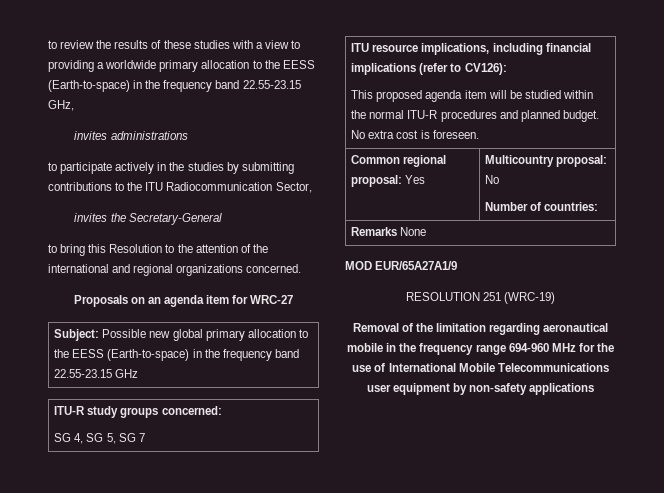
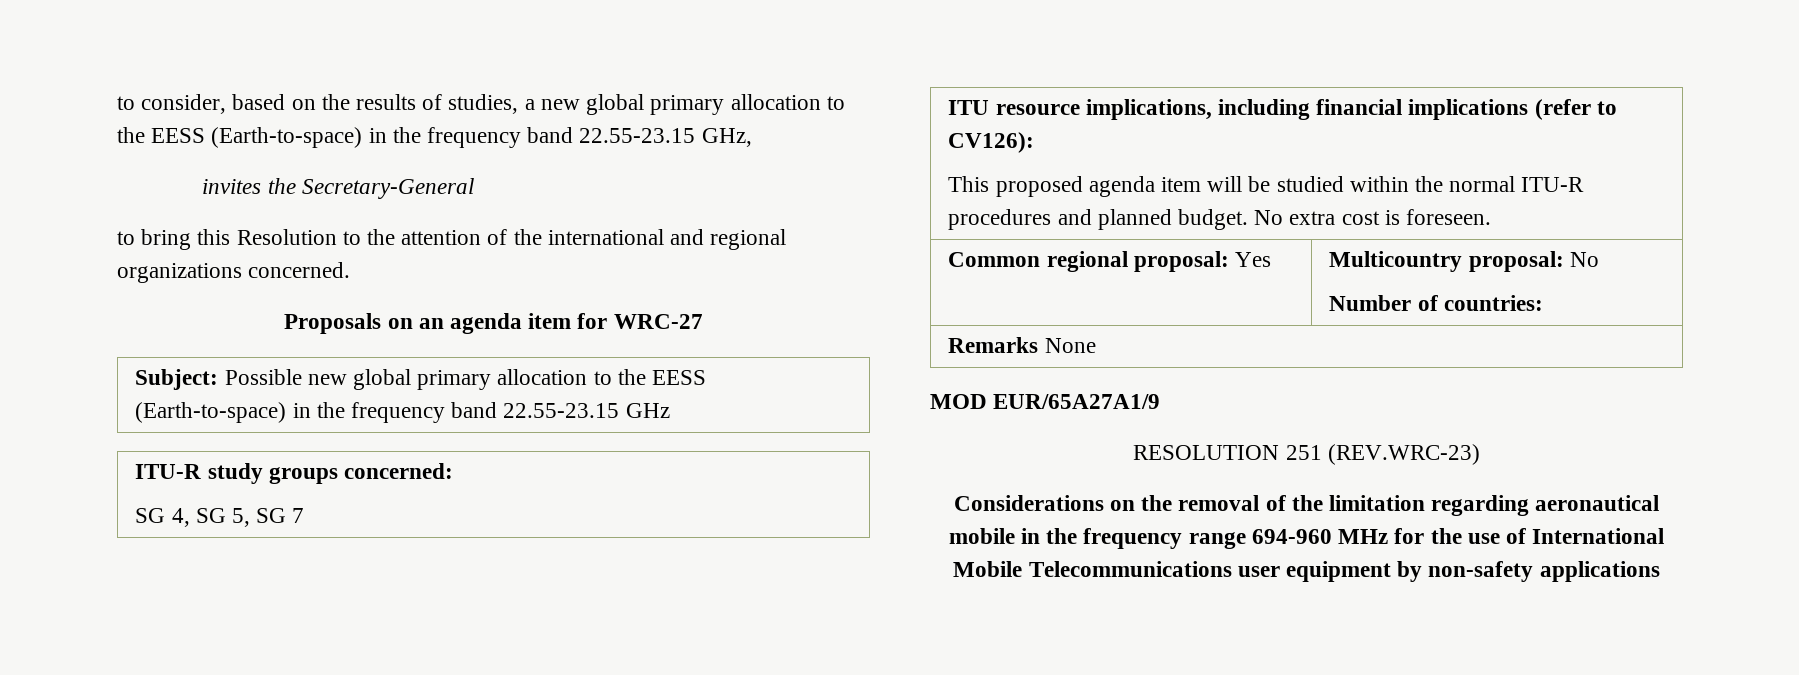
- to review the results of these studies with a view to providing a worldwide primary allocation to the EESS (Earth-to-space) in the frequency band 22.55-23.15 GHz,
+ to consider, based on the results of studies, a new global primary allocation to the EESS (Earth-to-space) in the frequency band 22.55-23.15 GHz,
- invites administrations
- to participate actively in the studies by submitting contributions to the ITU Radiocommunication Sector,
- RESOLUTION 251 (WRC-19)
- Removal of the limitation regarding aeronautical mobile in the frequency range 694-960 MHz for the use of International Mobile Telecommunications user equipment by non-safety applications
+ RESOLUTION 251 (REV.WRC-23)
+ Considerations on the removal of the limitation regarding aeronautical mobile in the frequency range 694-960 MHz for the use of International Mobile Telecommunications user equipment by non-safety applications

